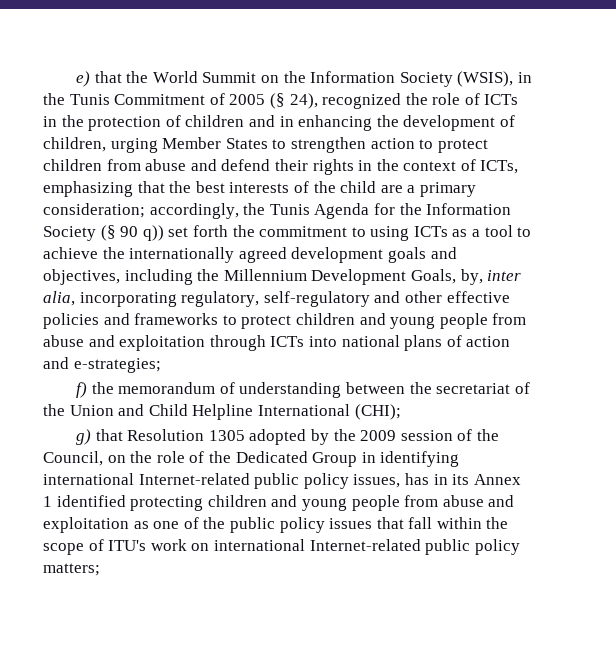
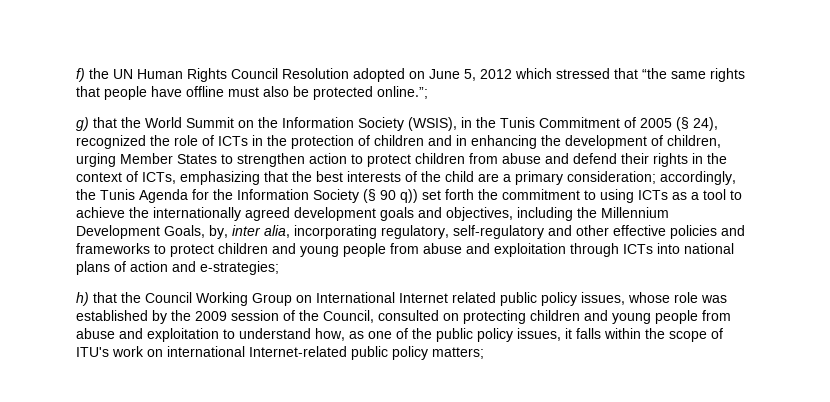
- e) that the World Summit on the Information Society (WSIS), in the Tunis Commitment of 2005 (§ 24), recognized the role of ICTs in the protection of children and in enhancing the development of children, urging Member States to strengthen action to protect children from abuse and defend their rights in the context of ICTs, emphasizing that the best interests of the child are a primary consideration;
+ f) the UN Human Rights Council Resolution adopted on June 5, 2012 which stressed that “the same rights that people have offline must also be protected online.”;
+ g) that the World Summit on the Information Society (WSIS), in the Tunis Commitment of 2005 (§ 24), recognized the role of ICTs in the protection of children and in enhancing the development of children, urging Member States to strengthen action to protect children from abuse and defend their rights in the context of ICTs, emphasizing that the best interests of the child are a primary consideration;
- f) the memorandum of understanding between the secretariat of the Union and Child Helpline International (CHI);
- g) that Resolution 1305 adopted by the 2009 session of the Council, on the role of the Dedicated Group in identifying international Internet-related public policy issues, has in its Annex 1 identified protecting children and young people from abuse and exploitation as one of the public policy issues that fall within the scope of ITU's work on international Internet-related public policy matters;
+ h) that the Council Working Group on International Internet related public policy issues, whose role was established by the 2009 session of the Council, consulted on protecting children and young people from abuse and exploitation to understand how, as one of the public policy issues, it falls within the scope of ITU's work on international Internet-related public policy matters;

